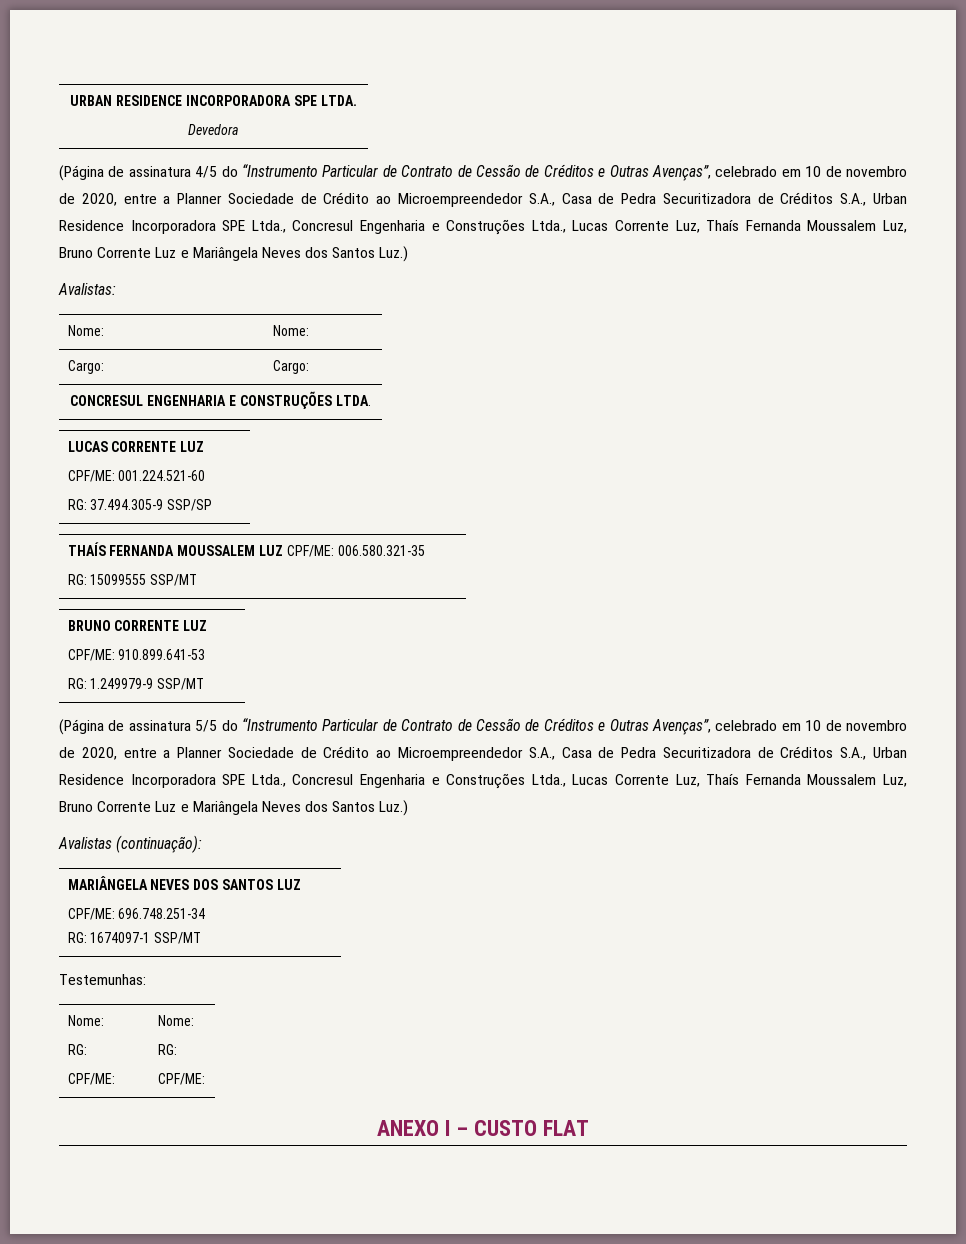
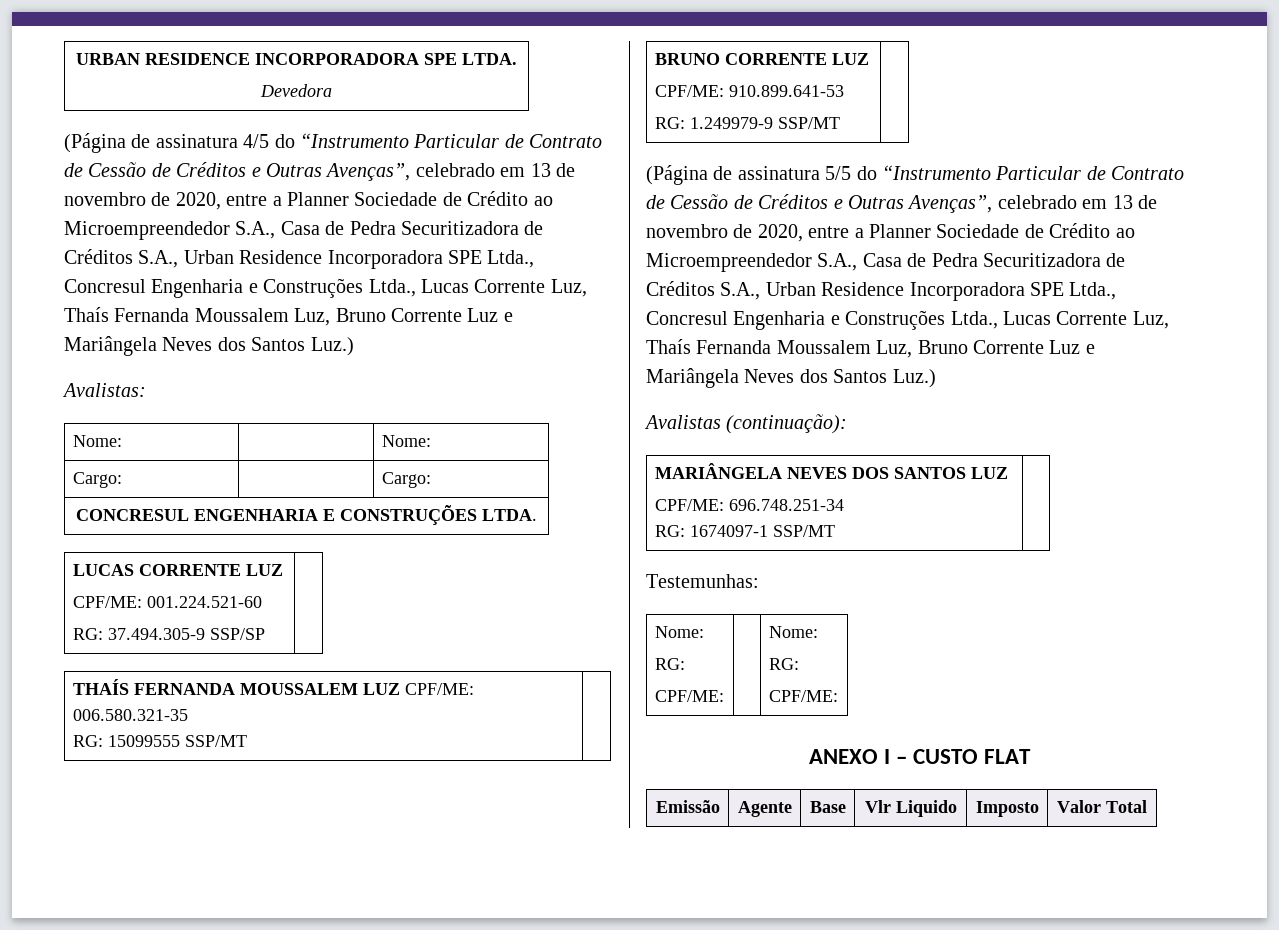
- (Página de assinatura 4/5 do “Instrumento Particular de Contrato de Cessão de Créditos e Outras Avenças”, celebrado em 10 de novembro de 2020, entre a Planner Sociedade de Crédito ao Microempreendedor S.A., Casa de Pedra Securitizadora de Créditos S.A., Urban Residence Incorporadora SPE Ltda., Concresul Engenharia e Construções Ltda., Lucas Corrente Luz, Thaís Fernanda Moussalem Luz, Bruno Corrente Luz e Mariângela Neves dos Santos Luz.)
+ (Página de assinatura 4/5 do “Instrumento Particular de Contrato de Cessão de Créditos e Outras Avenças”, celebrado em 13 de novembro de 2020, entre a Planner Sociedade de Crédito ao Microempreendedor S.A., Casa de Pedra Securitizadora de Créditos S.A., Urban Residence Incorporadora SPE Ltda., Concresul Engenharia e Construções Ltda., Lucas Corrente Luz, Thaís Fernanda Moussalem Luz, Bruno Corrente Luz e Mariângela Neves dos Santos Luz.)
- (Página de assinatura 5/5 do “Instrumento Particular de Contrato de Cessão de Créditos e Outras Avenças”, celebrado em 10 de novembro de 2020, entre a Planner Sociedade de Crédito ao Microempreendedor S.A., Casa de Pedra Securitizadora de Créditos S.A., Urban Residence Incorporadora SPE Ltda., Concresul Engenharia e Construções Ltda., Lucas Corrente Luz, Thaís Fernanda Moussalem Luz, Bruno Corrente Luz e Mariângela Neves dos Santos Luz.)
+ (Página de assinatura 5/5 do “Instrumento Particular de Contrato de Cessão de Créditos e Outras Avenças”, celebrado em 13 de novembro de 2020, entre a Planner Sociedade de Crédito ao Microempreendedor S.A., Casa de Pedra Securitizadora de Créditos S.A., Urban Residence Incorporadora SPE Ltda., Concresul Engenharia e Construções Ltda., Lucas Corrente Luz, Thaís Fernanda Moussalem Luz, Bruno Corrente Luz e Mariângela Neves dos Santos Luz.)
+ Emissão | Agente | Base | Vlr Liquido | Imposto | Valor Total

